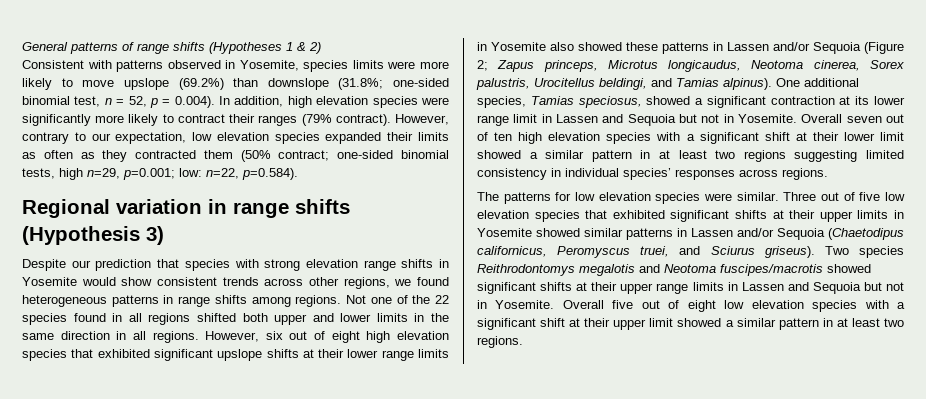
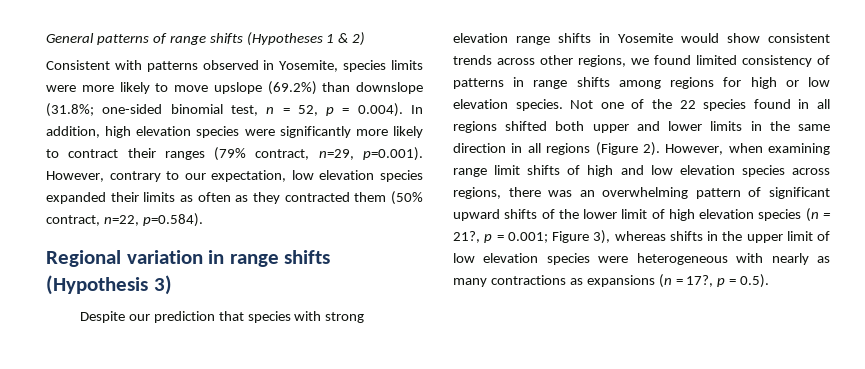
- one-sided binomial test, n = 52, p = 0.004). In addition, high elevation species were significantly more likely to contract their ranges (79% contract). However, contrary to our expectation, low elevation species expanded their limits as often as they contracted them (50% contract; one-sided binomial tests, high n=29, p=0.001; low: n=22, p=0.584).
+ one-sided binomial test, n = 52, p = 0.004). In addition, high elevation species were significantly more likely to contract their ranges (79% contract, n=29, p=0.001). However, contrary to our expectation, low elevation species expanded their limits as often as they contracted them (50% contract, n=22, p=0.584).
- Despite our prediction that species with strong elevation range shifts in Yosemite would show consistent trends across other regions, we found heterogeneous patterns in range shifts among regions.
+ Despite our prediction that species with strong elevation range shifts in Yosemite would show consistent trends across other regions, we found limited consistency of patterns in range shifts among regions for high or low elevation species.
- Not one of the 22 species found in all regions shifted both upper and lower limits in the same direction in all regions. However, six out of eight high elevation species that exhibited significant upslope shifts at their lower range limits in Yosemite also showed these patterns in Lassen and/or Sequoia (Figure 2; Zapus princeps, Microtus longicaudus, Neotoma cinerea, Sorex palustris, Urocitellus beldingi, and Tamias alpinus). One additional species, Tamias speciosus, showed a significant contraction at its lower range limit in Lassen and Sequoia but not in Yosemite. Overall seven out of ten high elevation species with a significant shift at their lower limit showed a similar pattern in at least two regions suggesting limited consistency in individual species’ responses across regions.
- The patterns for low elevation species were similar. Three out of five low elevation species that exhibited significant shifts at their upper limits in Yosemite showed similar patterns in Lassen and/or Sequoia (Chaetodipus californicus, Peromyscus truei, and Sciurus griseus). Two species Reithrodontomys megalotis and Neotoma fuscipes/macrotis showed significant shifts at their upper range limits in Lassen and Sequoia but not in Yosemite. Overall five out of eight low elevation species with a significant shift at their upper limit showed a similar pattern in at least two regions.
+ Not one of the 22 species found in all regions shifted both upper and lower limits in the same direction in all regions (Figure 2). However, when examining range limit shifts of high and low elevation species across regions, there was an overwhelming pattern of significant upward shifts of the lower limit of high elevation species (n = 21?, p = 0.001; Figure 3), whereas shifts in the upper limit of low elevation species were heterogeneous with nearly as many contractions as expansions (n = 17?, p = 0.5).

